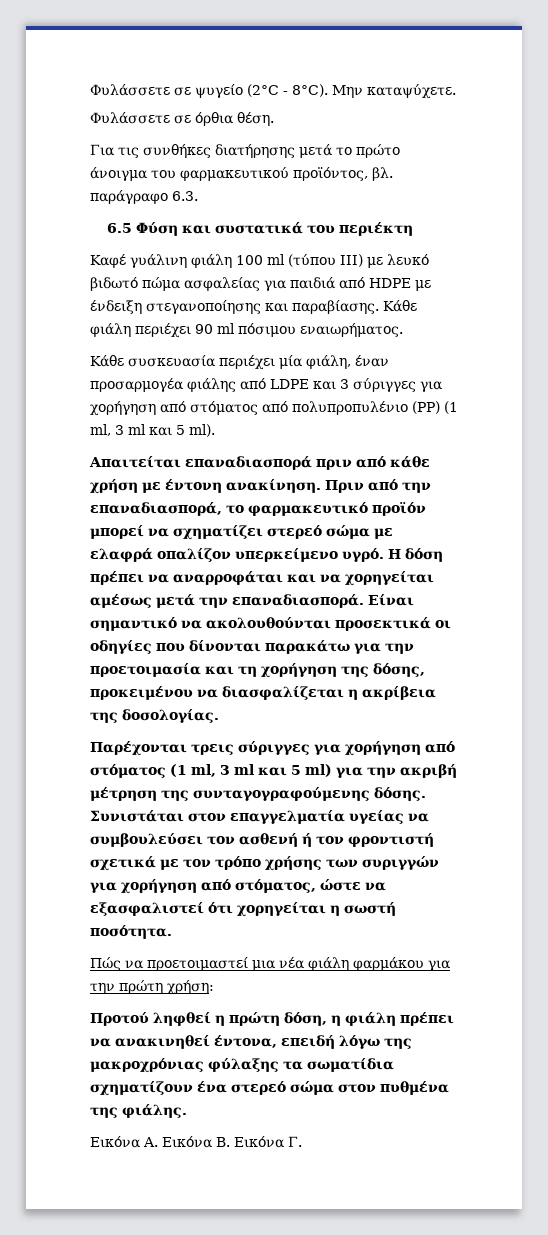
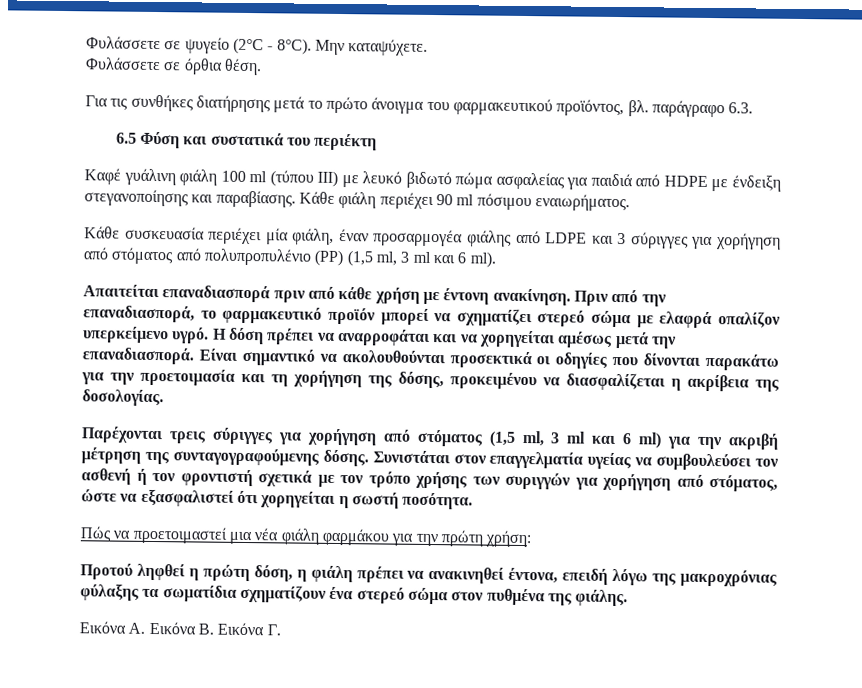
- Κάθε συσκευασία περιέχει μία φιάλη, έναν προσαρμογέα φιάλης από LDPE και 3 σύριγγες για χορήγηση από στόματος από πολυπροπυλένιο (PP) (1 ml, 3 ml και 5 ml).
+ Κάθε συσκευασία περιέχει μία φιάλη, έναν προσαρμογέα φιάλης από LDPE και 3 σύριγγες για χορήγηση από στόματος από πολυπροπυλένιο (PP) (1,5 ml, 3 ml και 6 ml).
- Παρέχονται τρεις σύριγγες για χορήγηση από στόματος (1 ml, 3 ml και 5 ml) για την ακριβή μέτρηση της συνταγογραφούμενης δόσης.
+ Παρέχονται τρεις σύριγγες για χορήγηση από στόματος (1,5 ml, 3 ml και 6 ml) για την ακριβή μέτρηση της συνταγογραφούμενης δόσης.

